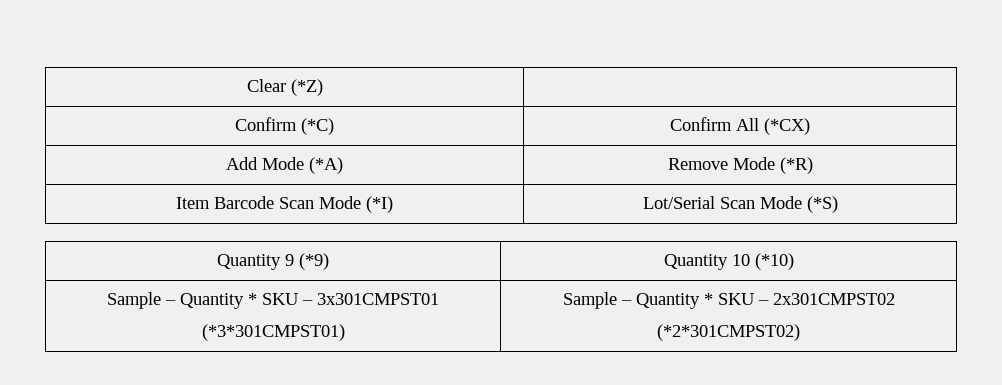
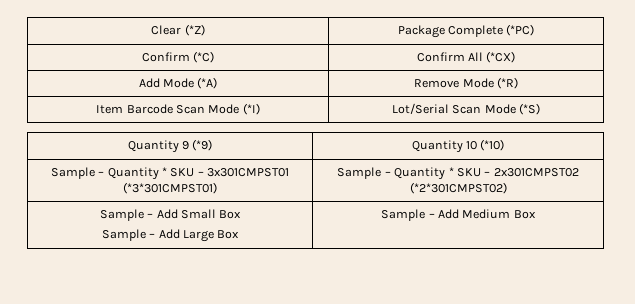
- Clear (*Z) |
+ Clear (*Z) | Package Complete (*PC)
+ Sample – Add Small Box
+ Sample – Add Large Box | Sample – Add Medium Box

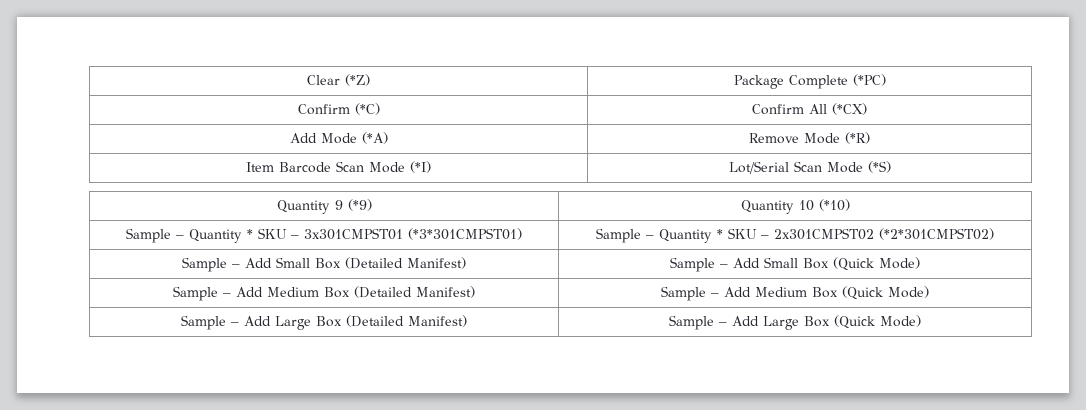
- Sample – Add Small Box
- Sample – Add Large Box | Sample – Add Medium Box
+ Sample – Add Small Box (Detailed Manifest) | Sample – Add Small Box (Quick Mode)
+ Sample – Add Medium Box (Detailed Manifest) | Sample – Add Medium Box (Quick Mode)
+ Sample – Add Large Box (Detailed Manifest) | Sample – Add Large Box (Quick Mode)

